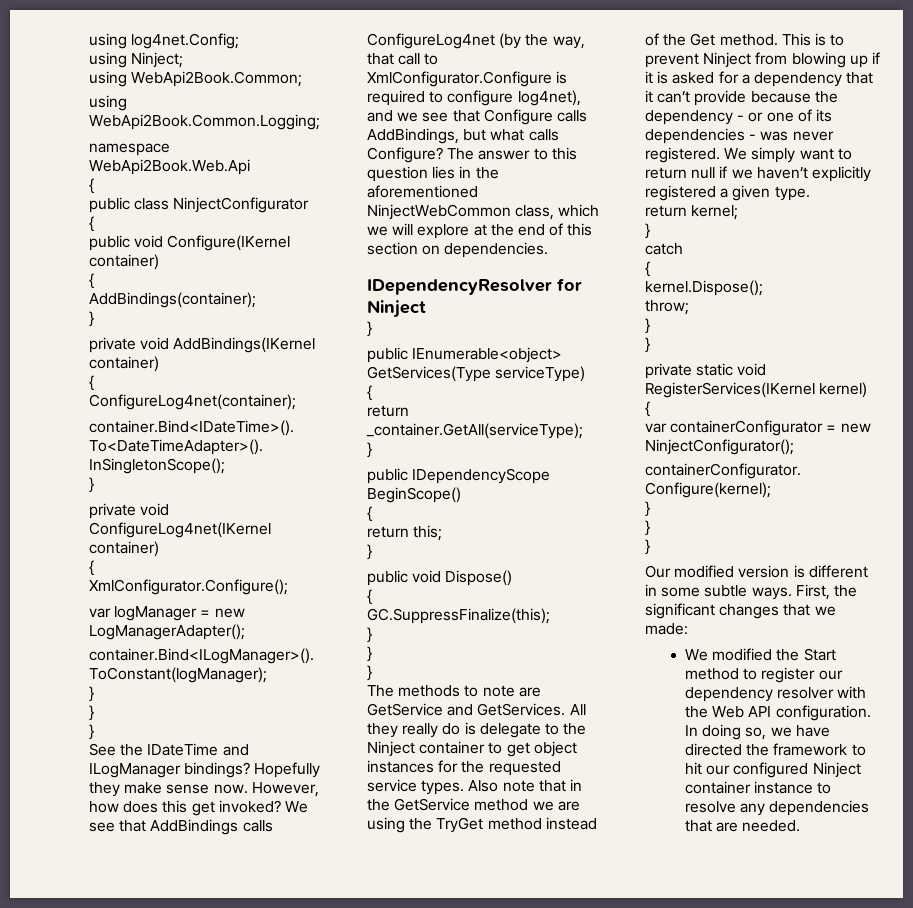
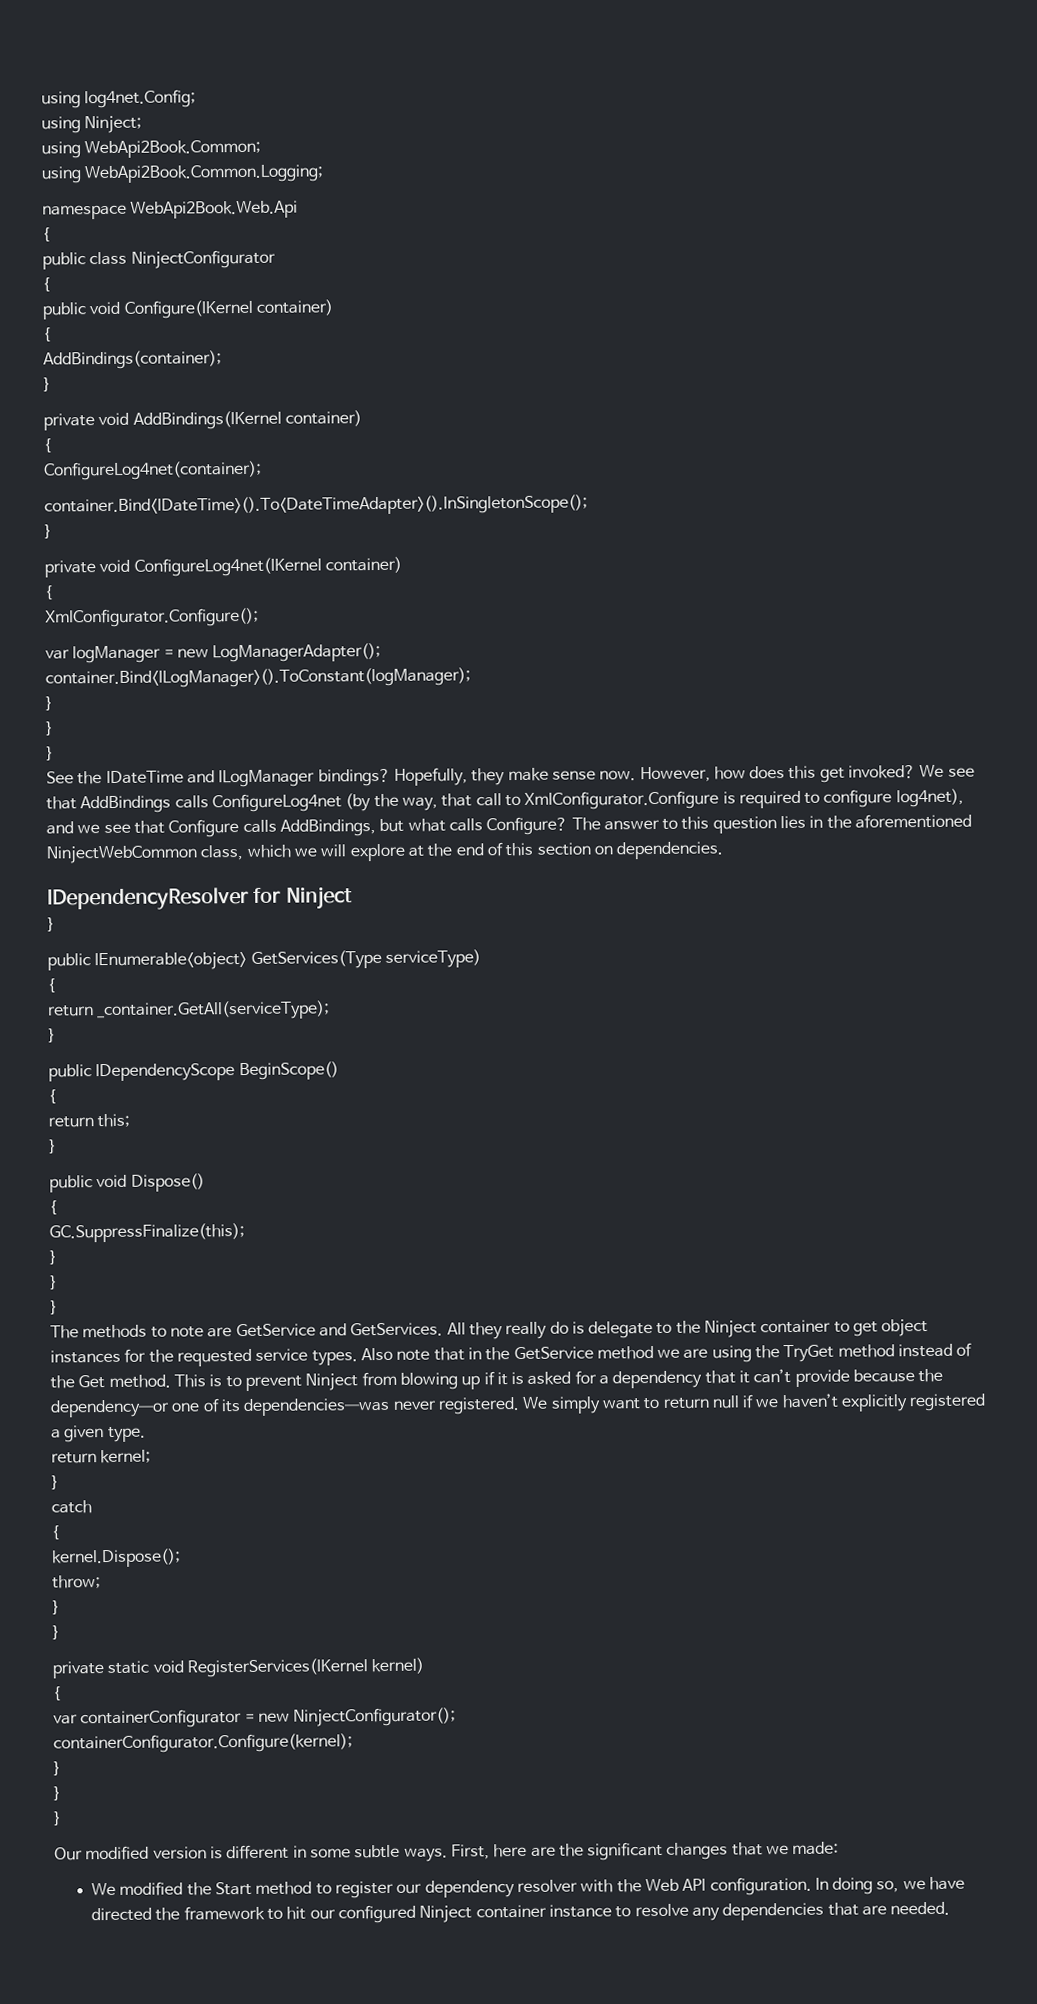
- Hopefully they make sense now.
+ Hopefully, they make sense now.
- This is to prevent Ninject from blowing up if it is asked for a dependency that it can’t provide because the dependency - or one of its dependencies - was never registered.
+ This is to prevent Ninject from blowing up if it is asked for a dependency that it can’t provide because the dependency—or one of its dependencies—was never registered.
- First, the significant changes that we made:
+ First, here are the significant changes that we made:

